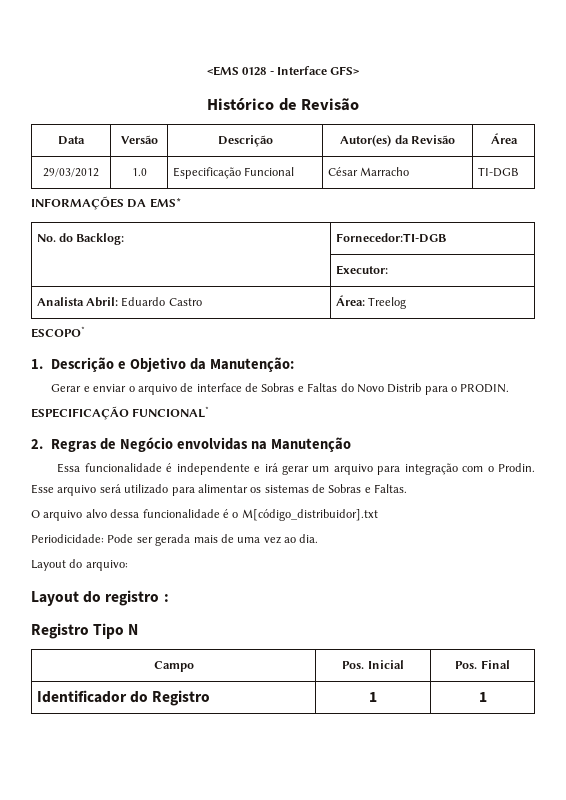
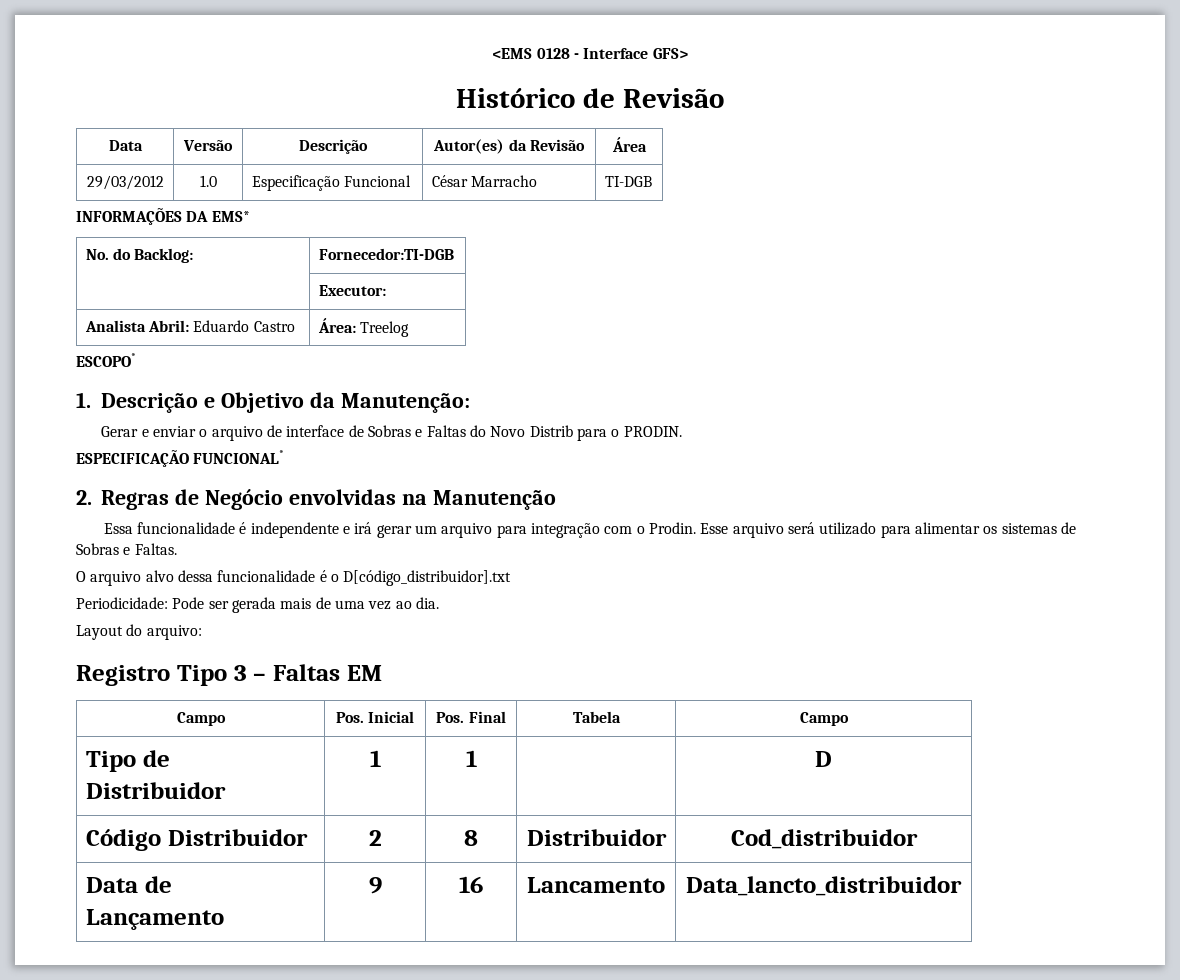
- O arquivo alvo dessa funcionalidade é o M[código_distribuidor].txt
+ O arquivo alvo dessa funcionalidade é o D[código_distribuidor].txt
- Layout do registro :
- Registro Tipo N
+ Registro Tipo 3 – Faltas EM
- Campo | Pos. Inicial | Pos. Final
- Identificador do Registro | 1 | 1
+ Campo | Pos. Inicial | Pos. Final | Tabela | Campo
+ Tipo de Distribuidor | 1 | 1 | | D
+ Código Distribuidor | 2 | 8 | Distribuidor | Cod_distribuidor
+ Data de Lançamento | 9 | 16 | Lancamento | Data_lancto_distribuidor

